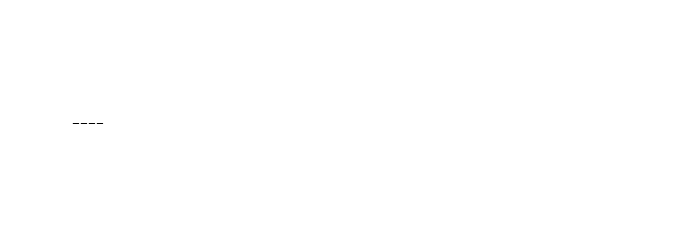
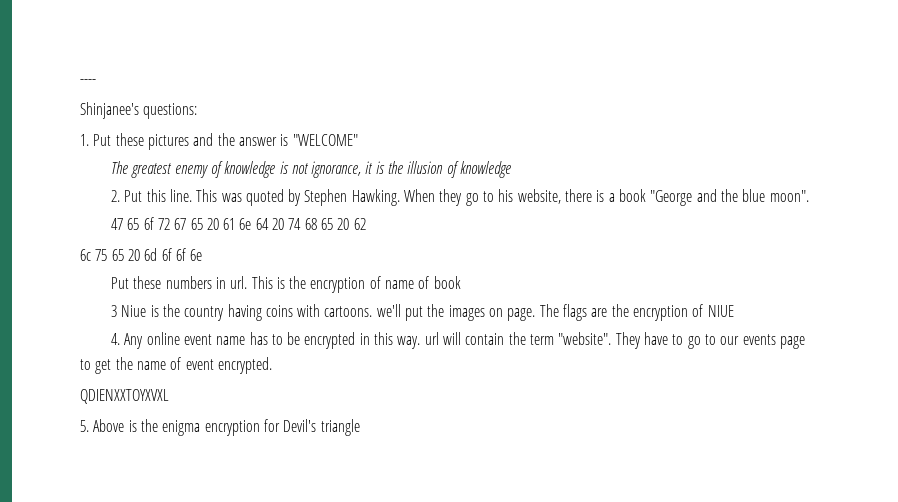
+ Shinjanee's questions:
+ 1. Put these pictures and the answer is "WELCOME"
+ The greatest enemy of knowledge is not ignorance, it is the illusion of knowledge
+ 2. Put this line. This was quoted by Stephen Hawking. When they go to his website, there is a book "George and the blue moon".
+ 47 65 6f 72 67 65 20 61 6e 64 20 74 68 65 20 62
+ 6c 75 65 20 6d 6f 6f 6e
+ Put these numbers in url. This is the encryption of name of book
+ 3 Niue is the country having coins with cartoons. we'll put the images on page. The flags are the encryption of NIUE
+ 4. Any online event name has to be encrypted in this way. url will contain the term "website". They have to go to our events page to get the name of event encrypted.
+ QDIENXXTOYXVXL
+ 5. Above is the enigma encryption for Devil's triangle

